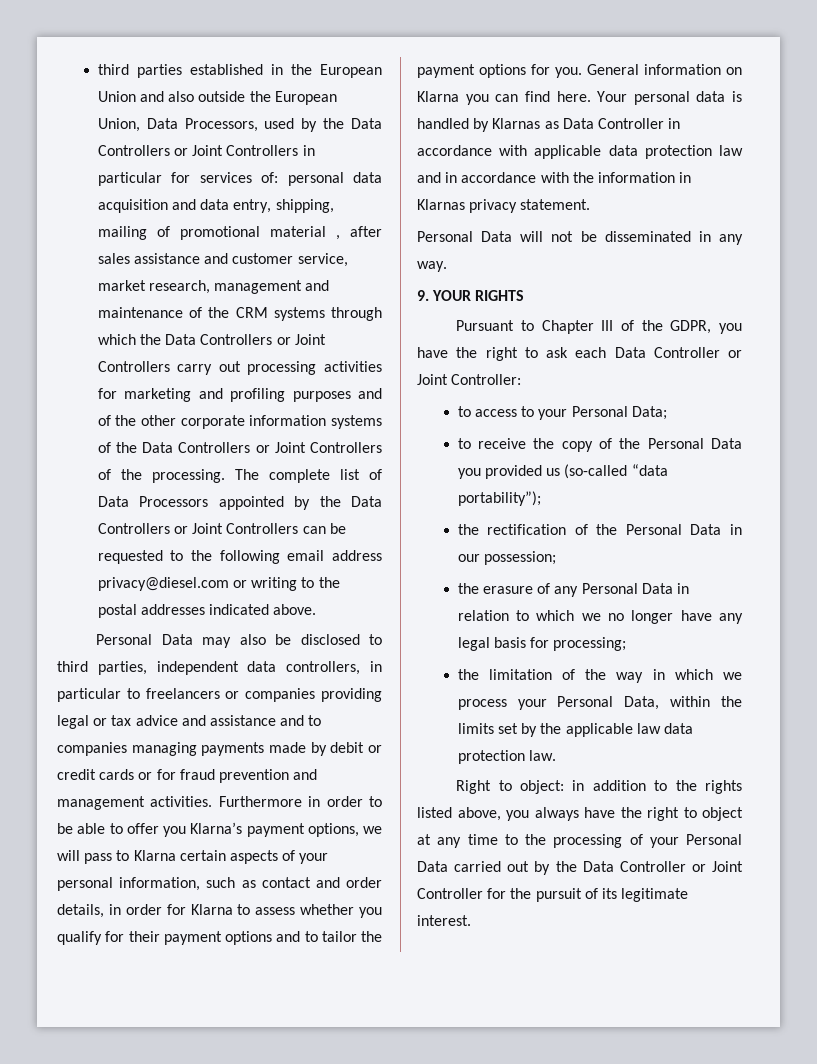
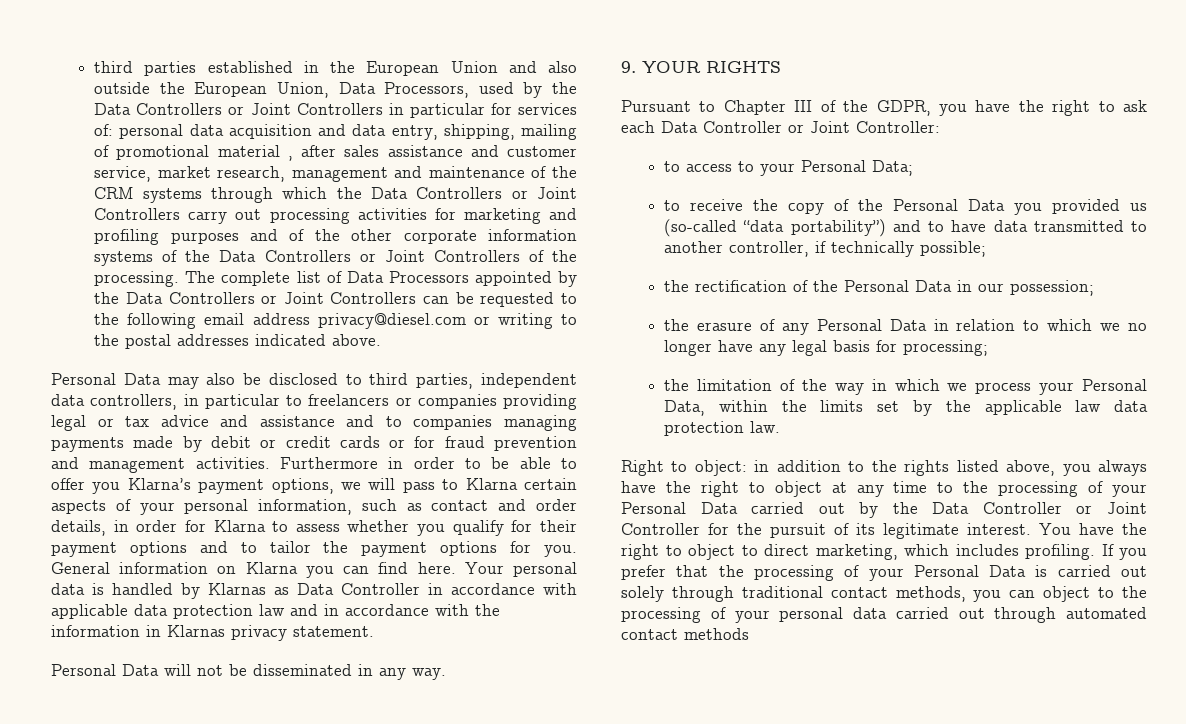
- to receive the copy of the Personal Data you provided us (so-called “data portability”);
+ to receive the copy of the Personal Data you provided us (so-called “data portability”) and to have data transmitted to another controller, if technically possible;
+ You have the right to object to direct marketing, which includes profiling. If you prefer that the processing of your Personal Data is carried out solely through traditional contact methods, you can object to the processing of your personal data carried out through automated contact methods

